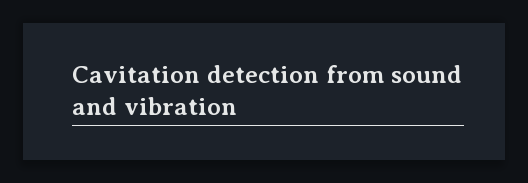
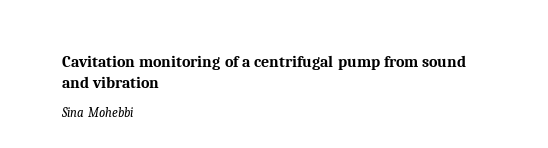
- Cavitation detection from sound and vibration
+ Cavitation monitoring of a centrifugal pump from sound and vibration
+ Sina Mohebbi

